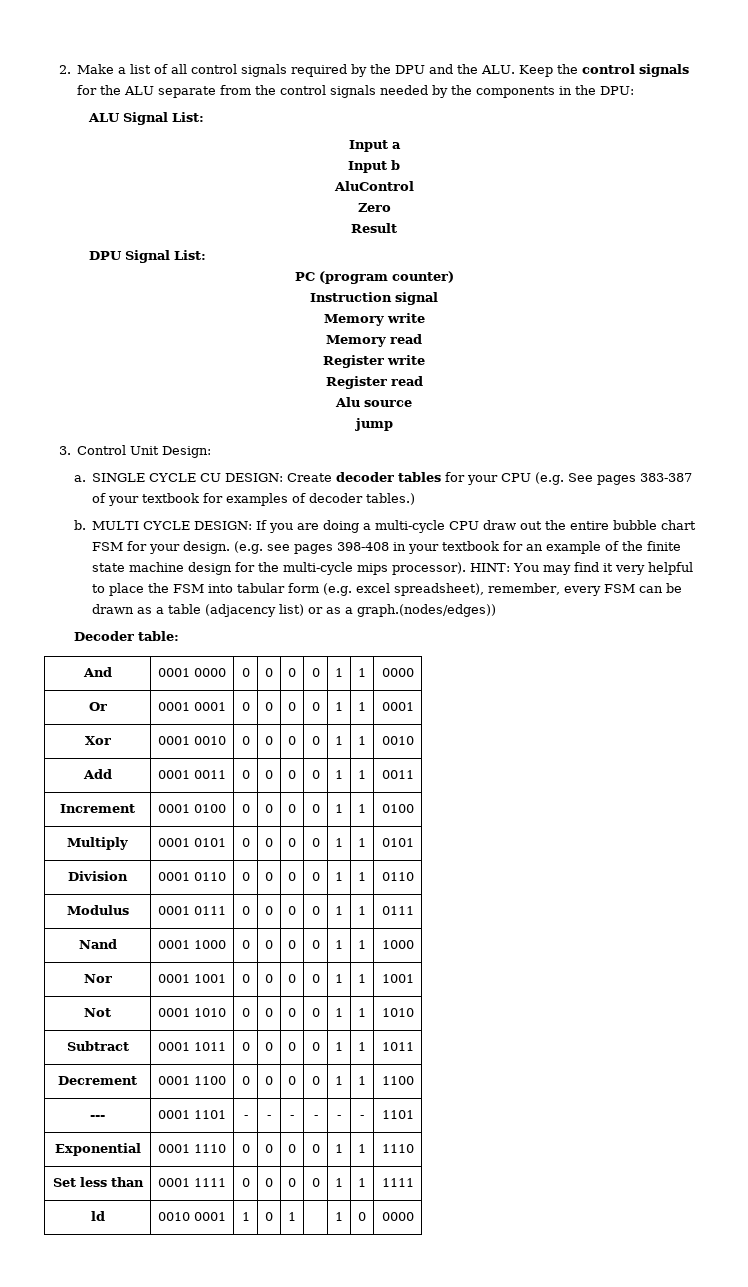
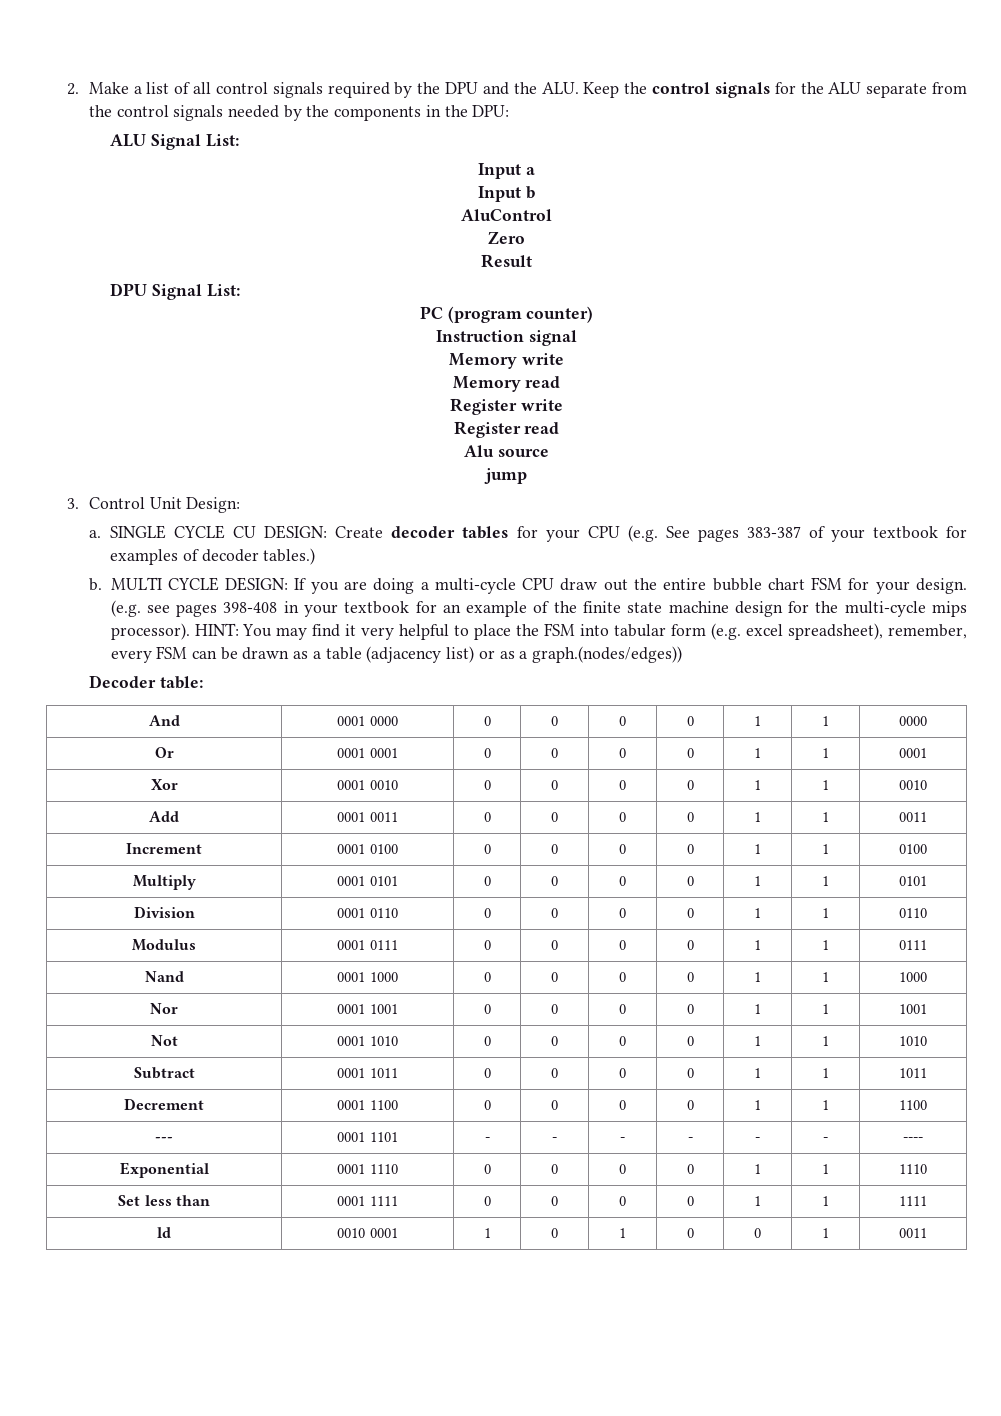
- --- | 0001 1101 | - | - | - | - | - | - | 1101
+ --- | 0001 1101 | - | - | - | - | - | - | ----
- ld | 0010 0001 | 1 | 0 | 1 | | 1 | 0 | 0000
+ ld | 0010 0001 | 1 | 0 | 1 | 0 | 0 | 1 | 0011

